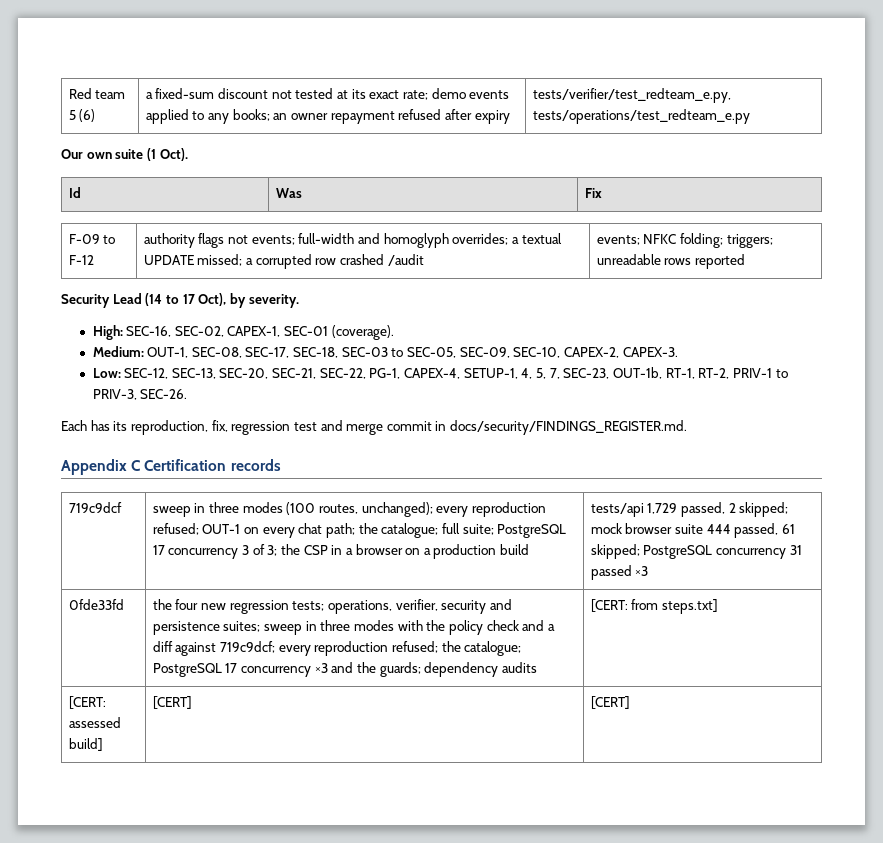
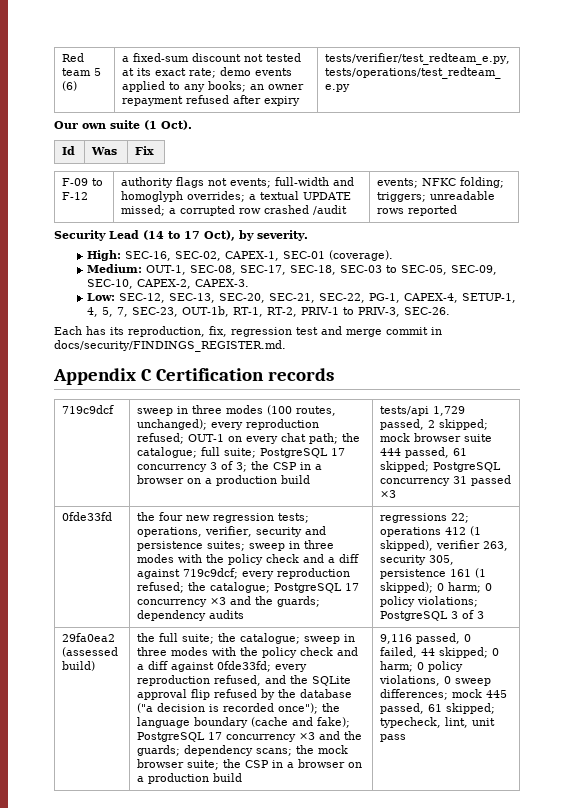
- [CERT: from steps.txt]
- [CERT: assessed build] | [CERT] | [CERT]
+ regressions 22; operations 412 (1 skipped), verifier 263, security 305, persistence 161 (1 skipped); 0 harm; 0 policy violations; PostgreSQL 3 of 3
+ 29fa0ea2 (assessed build) | the full suite; the catalogue; sweep in three modes with the policy check and a diff against 0fde33fd; every reproduction refused, and the SQLite approval flip refused by the database ("a decision is recorded once"); the language boundary (cache and fake); PostgreSQL 17 concurrency ×3 and the guards; dependency scans; the mock browser suite; the CSP in a browser on a production build | 9,116 passed, 0 failed, 44 skipped; 0 harm; 0 policy violations, 0 sweep differences; mock 445 passed, 61 skipped; typecheck, lint, unit pass

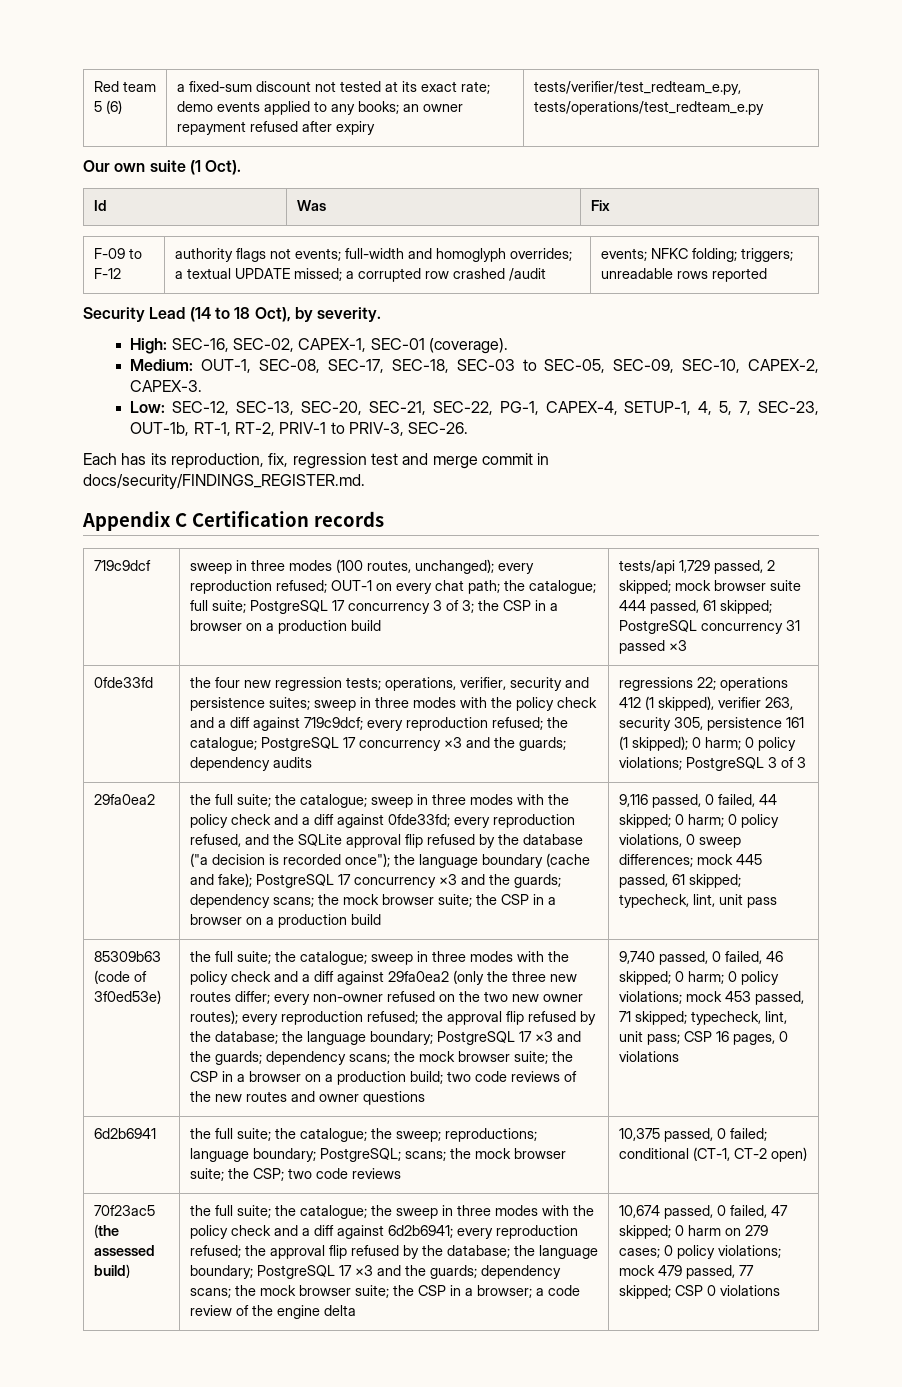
- Security Lead (14 to 17 Oct), by severity.
+ Security Lead (14 to 18 Oct), by severity.
  regressions 22; operations 412 (1 skipped), verifier 263, security 305, persistence 161 (1 skipped); 0 harm; 0 policy violations; PostgreSQL 3 of 3
- 29fa0ea2 (assessed build)
+ 29fa0ea2
+ 85309b63 (code of 3f0ed53e) | the full suite; the catalogue; sweep in three modes with the policy check and a diff against 29fa0ea2 (only the three new routes differ; every non-owner refused on the two new owner routes); every reproduction refused; the approval flip refused by the database; the language boundary; PostgreSQL 17 ×3 and the guards; dependency scans; the mock browser suite; the CSP in a browser on a production build; two code reviews of the new routes and owner questions | 9,740 passed, 0 failed, 46 skipped; 0 harm; 0 policy violations; mock 453 passed, 71 skipped; typecheck, lint, unit pass; CSP 16 pages, 0 violations
+ 6d2b6941 | the full suite; the catalogue; the sweep; reproductions; language boundary; PostgreSQL; scans; the mock browser suite; the CSP; two code reviews | 10,375 passed, 0 failed; conditional (CT-1, CT-2 open)
+ 70f23ac5 (the assessed build) | the full suite; the catalogue; the sweep in three modes with the policy check and a diff against 6d2b6941; every reproduction refused; the approval flip refused by the database; the language boundary; PostgreSQL 17 ×3 and the guards; dependency scans; the mock browser suite; the CSP in a browser; a code review of the engine delta | 10,674 passed, 0 failed, 47 skipped; 0 harm on 279 cases; 0 policy violations; mock 479 passed, 77 skipped; CSP 0 violations

